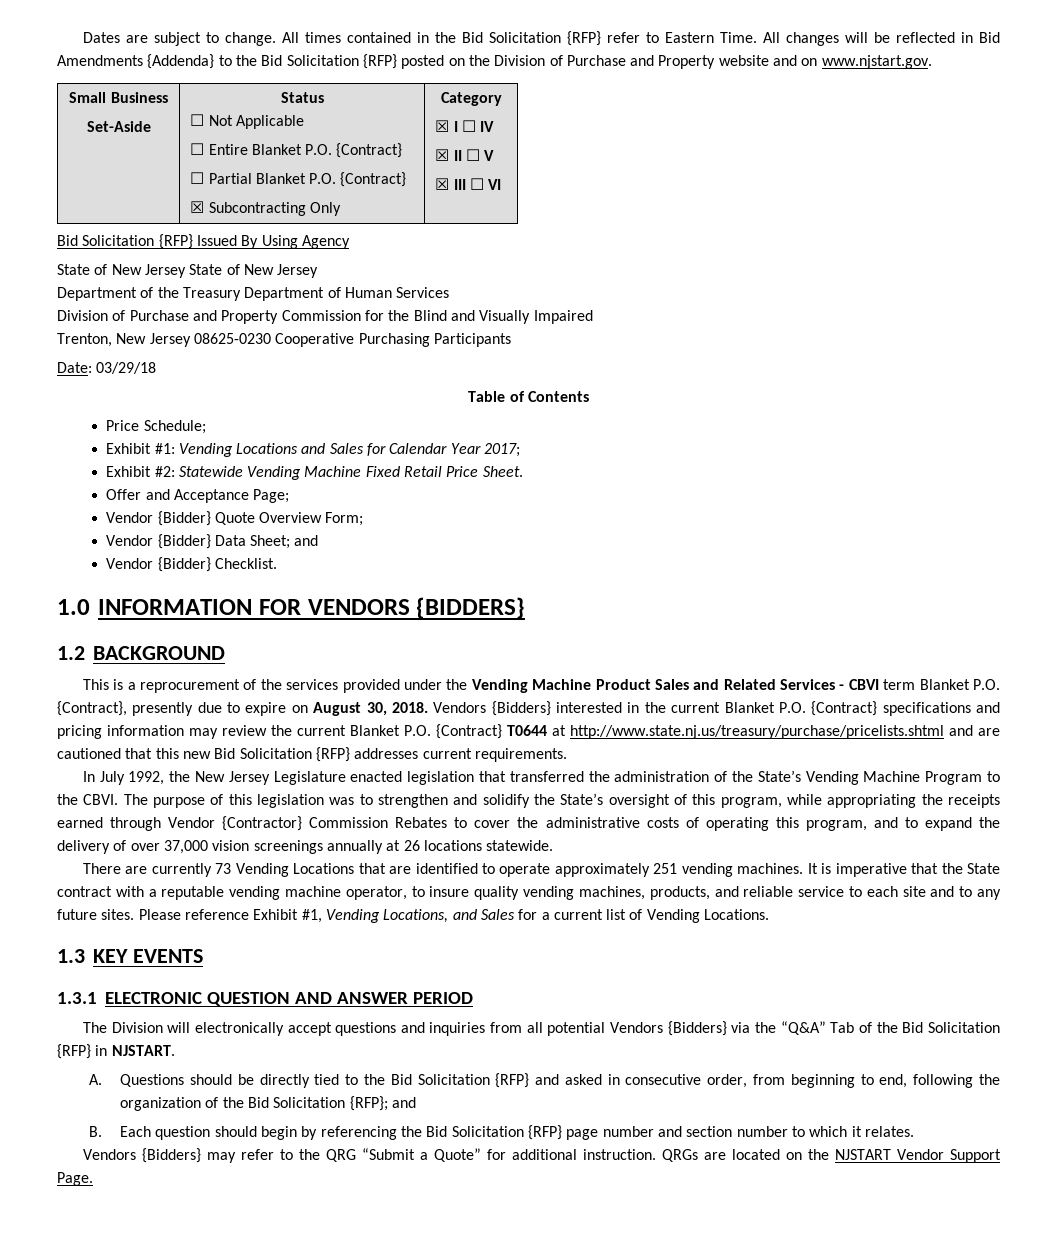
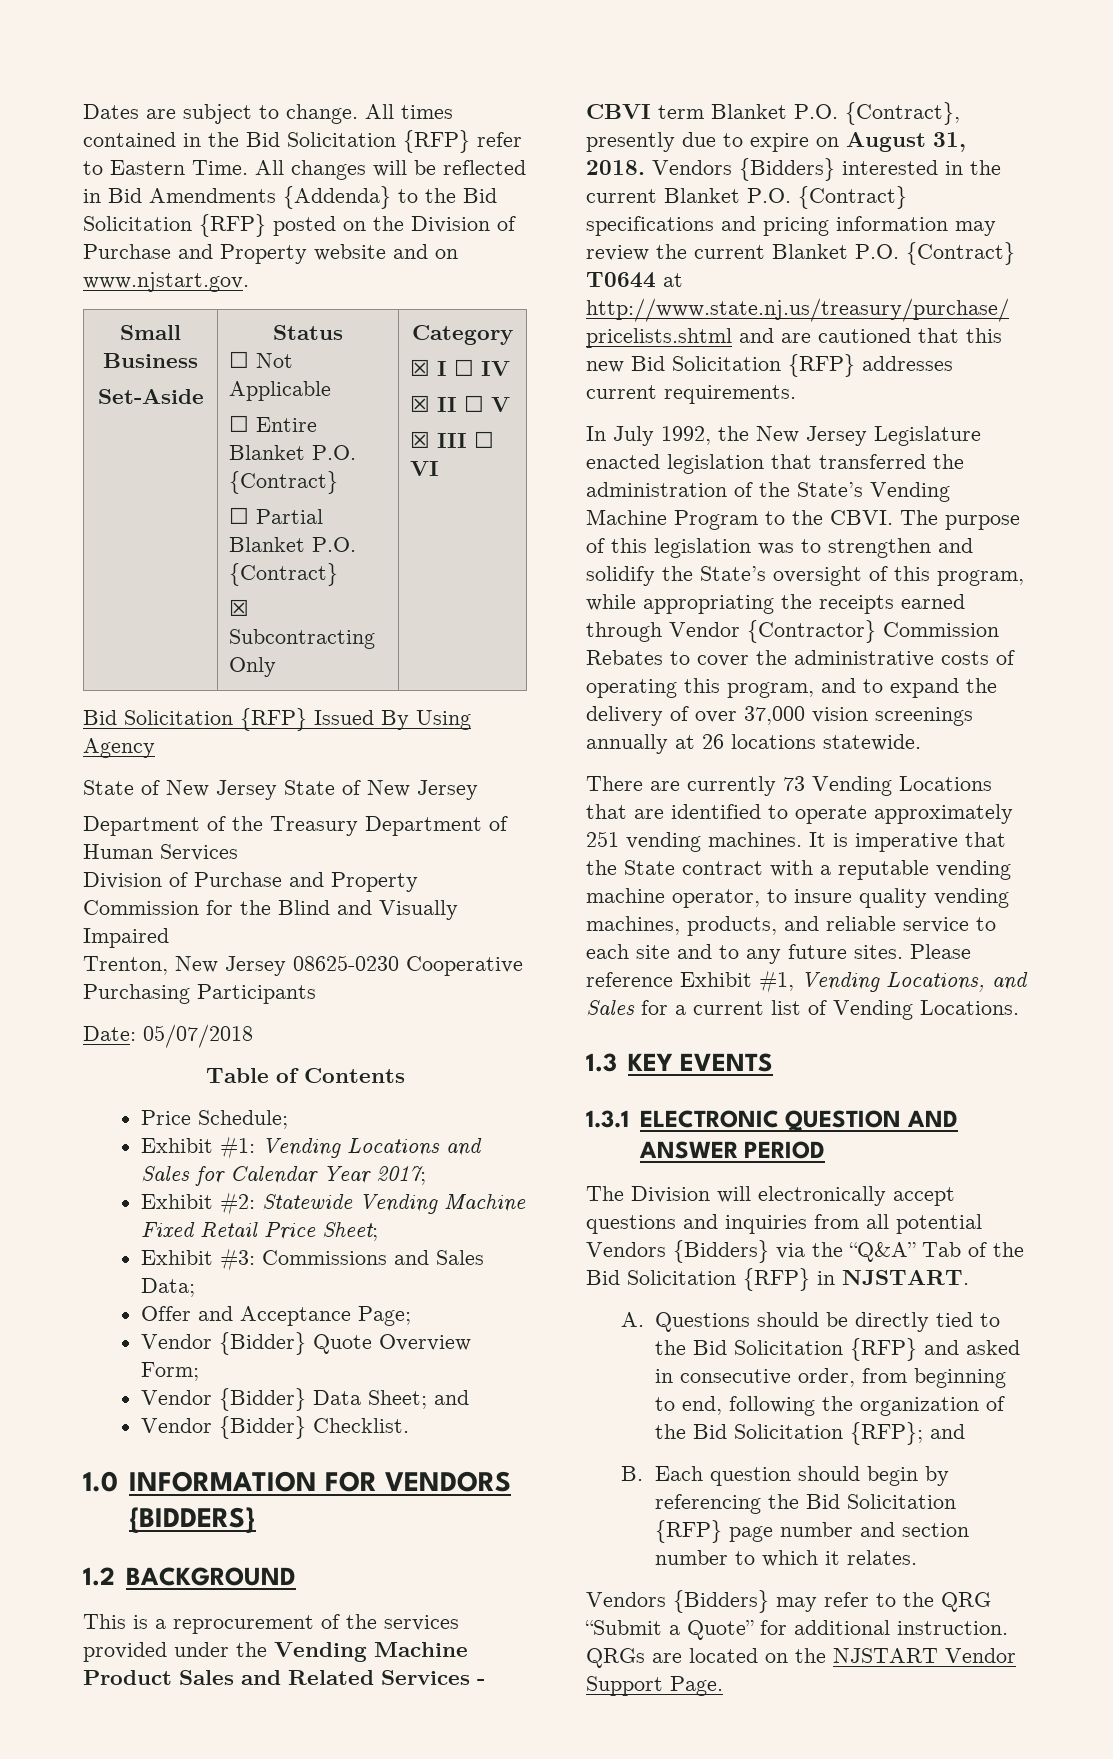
- Date: 03/29/18
+ Date: 05/07/2018
- Exhibit #2: Statewide Vending Machine Fixed Retail Price Sheet.
+ Exhibit #2: Statewide Vending Machine Fixed Retail Price Sheet;
+ Exhibit #3: Commissions and Sales Data;
- This is a reprocurement of the services provided under the Vending Machine Product Sales and Related Services - CBVI term Blanket P.O. {Contract}, presently due to expire on August 30, 2018.
+ This is a reprocurement of the services provided under the Vending Machine Product Sales and Related Services - CBVI term Blanket P.O. {Contract}, presently due to expire on August 31, 2018.

